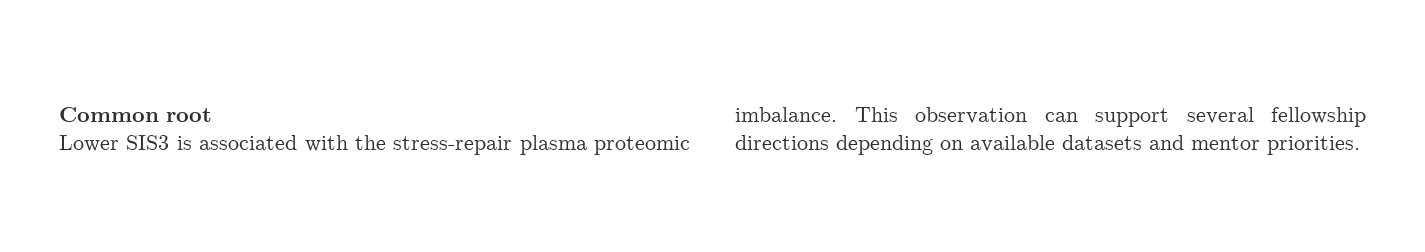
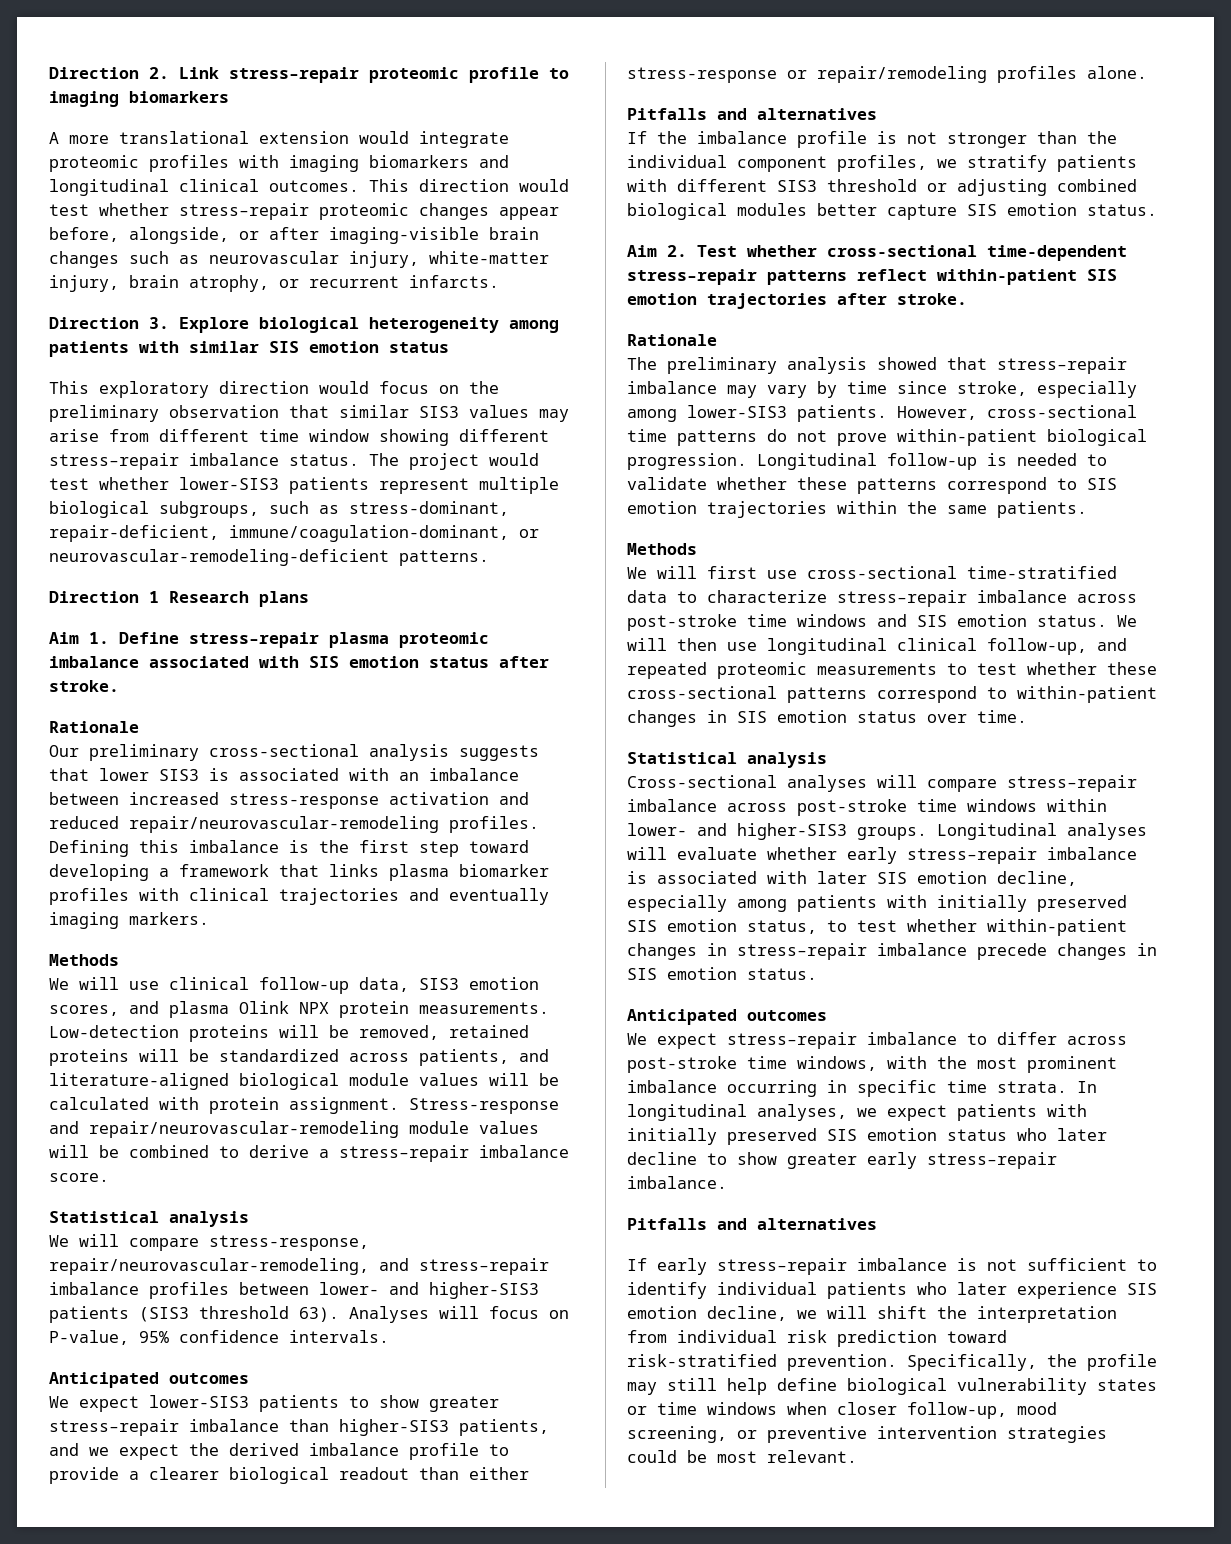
- Common root
- Lower SIS3 is associated with the stress-repair plasma proteomic imbalance. This observation can support several fellowship directions depending on available datasets and mentor priorities.
+ Direction 2. Link stress–repair proteomic profile to imaging biomarkers
+ A more translational extension would integrate proteomic profiles with imaging biomarkers and longitudinal clinical outcomes. This direction would test whether stress–repair proteomic changes appear before, alongside, or after imaging-visible brain changes such as neurovascular injury, white-matter injury, brain atrophy, or recurrent infarcts.
+ Direction 3. Explore biological heterogeneity among patients with similar SIS emotion status
+ This exploratory direction would focus on the preliminary observation that similar SIS3 values may arise from different time window showing different stress–repair imbalance status. The project would test whether lower-SIS3 patients represent multiple biological subgroups, such as stress-dominant, repair-deficient, immune/coagulation-dominant, or neurovascular-remodeling-deficient patterns.
+ Direction 1 Research plans
+ Aim 1. Define stress–repair plasma proteomic imbalance associated with SIS emotion status after stroke.
+ Rationale
+ Our preliminary cross-sectional analysis suggests that lower SIS3 is associated with an imbalance between increased stress-response activation and reduced repair/neurovascular-remodeling profiles. Defining this imbalance is the first step toward developing a framework that links plasma biomarker profiles with clinical trajectories and eventually imaging markers.
+ Methods
+ We will use clinical follow-up data, SIS3 emotion scores, and plasma Olink NPX protein measurements. Low-detection proteins will be removed, retained proteins will be standardized across patients, and literature-aligned biological module values will be calculated with protein assignment. Stress-response and repair/neurovascular-remodeling module values will be combined to derive a stress–repair imbalance score.
+ Statistical analysis
+ We will compare stress-response, repair/neurovascular-remodeling, and stress–repair imbalance profiles between lower- and higher-SIS3 patients (SIS3 threshold 63). Analyses will focus on P-value, 95% confidence intervals.
+ Anticipated outcomes
+ We expect lower-SIS3 patients to show greater stress–repair imbalance than higher-SIS3 patients, and we expect the derived imbalance profile to provide a clearer biological readout than either stress-response or repair/remodeling profiles alone.
+ Pitfalls and alternatives
+ If the imbalance profile is not stronger than the individual component profiles, we stratify patients with different SIS3 threshold or adjusting combined biological modules better capture SIS emotion status.
+ Aim 2. Test whether cross-sectional time-dependent stress–repair patterns reflect within-patient SIS emotion trajectories after stroke.
+ Rationale
+ The preliminary analysis showed that stress–repair imbalance may vary by time since stroke, especially among lower-SIS3 patients. However, cross-sectional time patterns do not prove within-patient biological progression. Longitudinal follow-up is needed to validate whether these patterns correspond to SIS emotion trajectories within the same patients.
+ Methods
+ We will first use cross-sectional time-stratified data to characterize stress–repair imbalance across post-stroke time windows and SIS emotion status. We will then use longitudinal clinical follow-up, and repeated proteomic measurements to test whether these cross-sectional patterns correspond to within-patient changes in SIS emotion status over time.
+ Statistical analysis
+ Cross-sectional analyses will compare stress–repair imbalance across post-stroke time windows within lower- and higher-SIS3 groups. Longitudinal analyses will evaluate whether early stress–repair imbalance is associated with later SIS emotion decline, especially among patients with initially preserved SIS emotion status, to test whether within-patient changes in stress–repair imbalance precede changes in SIS emotion status.
+ Anticipated outcomes
+ We expect stress–repair imbalance to differ across post-stroke time windows, with the most prominent imbalance occurring in specific time strata. In longitudinal analyses, we expect patients with initially preserved SIS emotion status who later decline to show greater early stress–repair imbalance.
+ Pitfalls and alternatives
+ If early stress–repair imbalance is not sufficient to identify individual patients who later experience SIS emotion decline, we will shift the interpretation from individual risk prediction toward risk-stratified prevention. Specifically, the profile may still help define biological vulnerability states or time windows when closer follow-up, mood screening, or preventive intervention strategies could be most relevant.

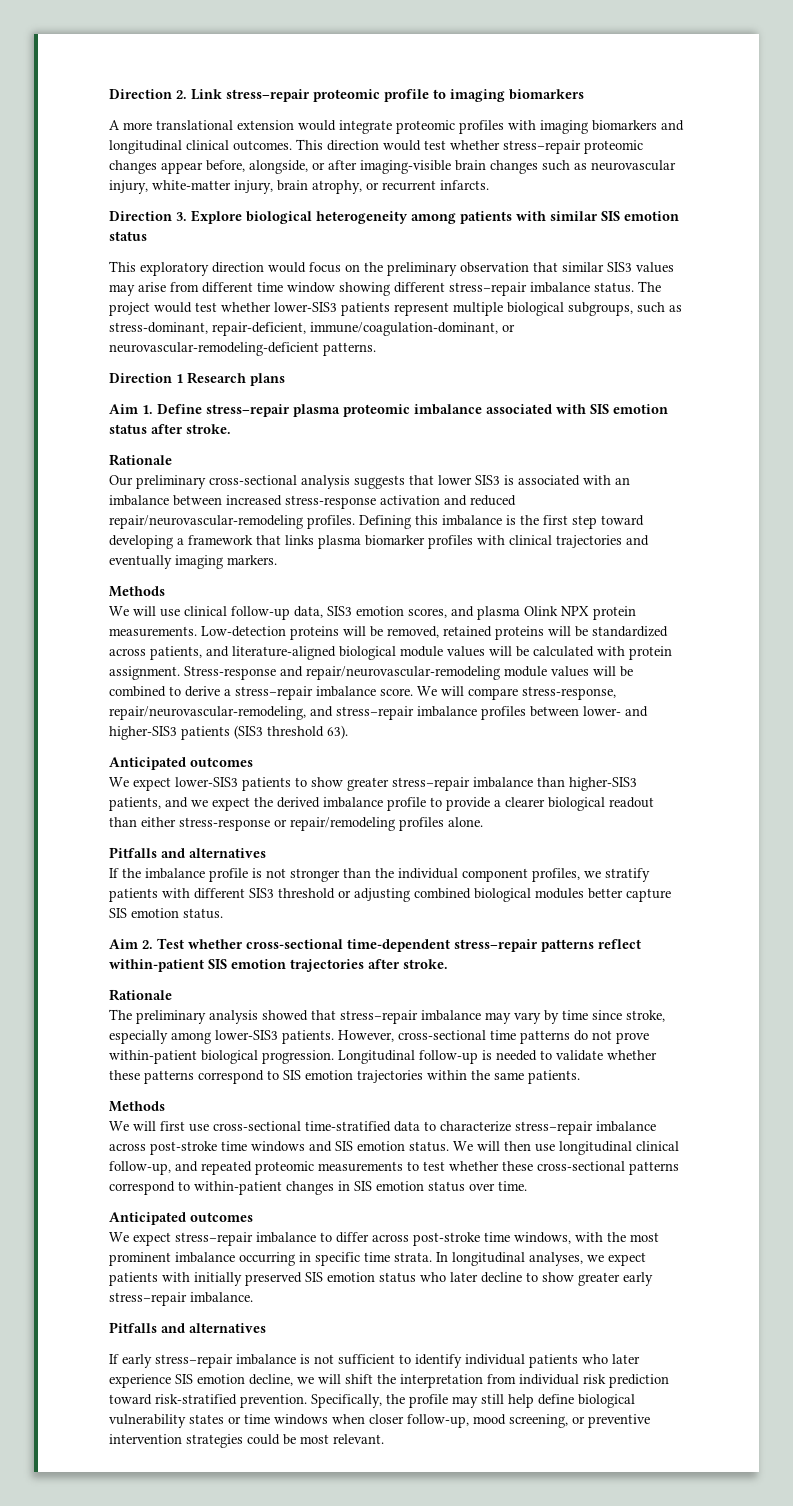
- Stress-response and repair/neurovascular-remodeling module values will be combined to derive a stress–repair imbalance score.
- Statistical analysis
- We will compare stress-response, repair/neurovascular-remodeling, and stress–repair imbalance profiles between lower- and higher-SIS3 patients (SIS3 threshold 63). Analyses will focus on P-value, 95% confidence intervals.
+ Stress-response and repair/neurovascular-remodeling module values will be combined to derive a stress–repair imbalance score. We will compare stress-response, repair/neurovascular-remodeling, and stress–repair imbalance profiles between lower- and higher-SIS3 patients (SIS3 threshold 63).
  We will then use longitudinal clinical follow-up, and repeated proteomic measurements to test whether these cross-sectional patterns correspond to within-patient changes in SIS emotion status over time.
- Statistical analysis
- Cross-sectional analyses will compare stress–repair imbalance across post-stroke time windows within lower- and higher-SIS3 groups. Longitudinal analyses will evaluate whether early stress–repair imbalance is associated with later SIS emotion decline, especially among patients with initially preserved SIS emotion status, to test whether within-patient changes in stress–repair imbalance precede changes in SIS emotion status.

